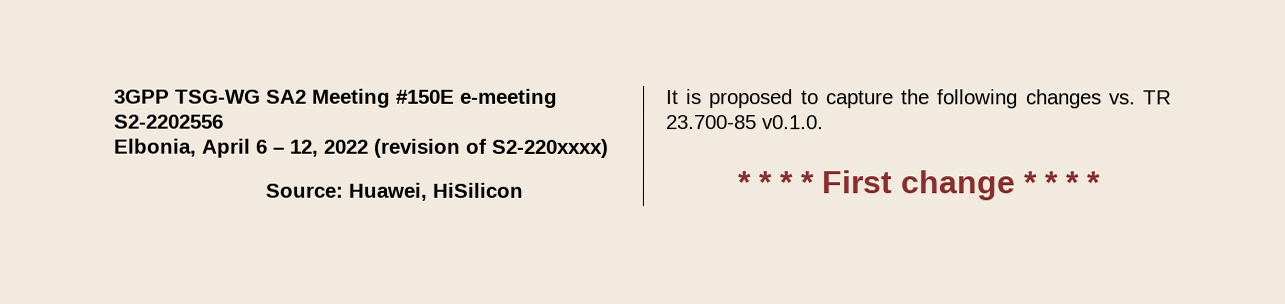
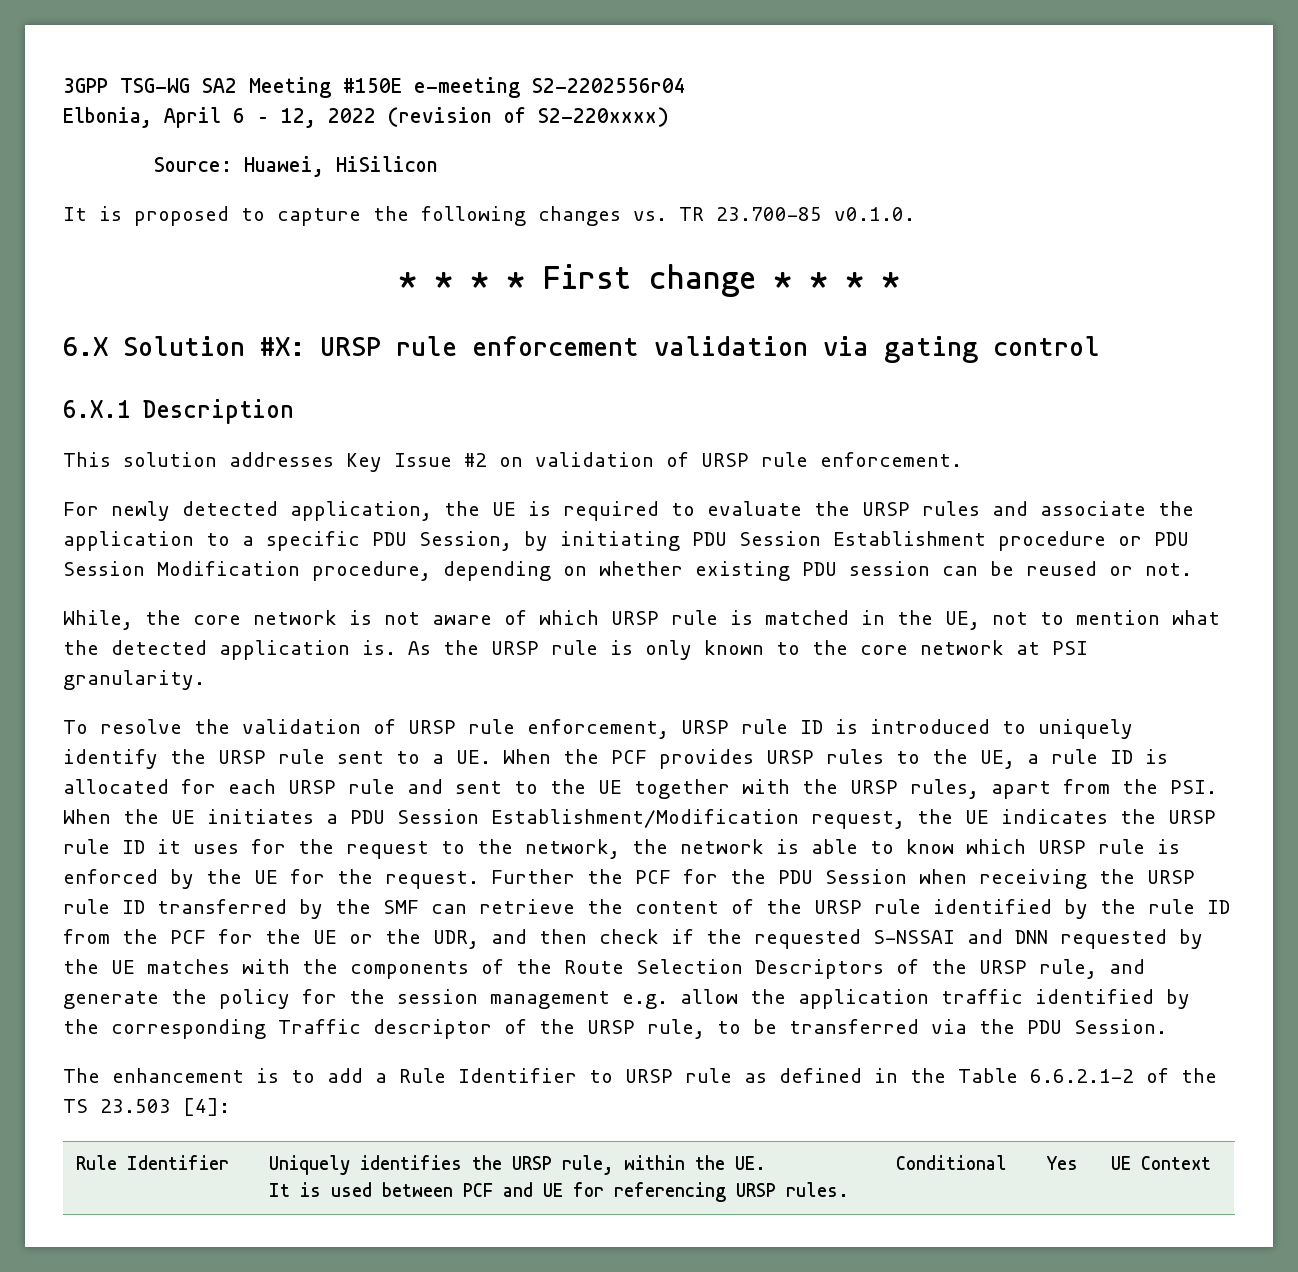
- 3GPP TSG-WG SA2 Meeting #150E e-meeting S2-2202556
+ 3GPP TSG-WG SA2 Meeting #150E e-meeting S2-2202556r04
+ 6.X Solution #X: URSP rule enforcement validation via gating control
+ 6.X.1 Description
+ This solution addresses Key Issue #2 on validation of URSP rule enforcement.
+ For newly detected application, the UE is required to evaluate the URSP rules and associate the application to a specific PDU Session, by initiating PDU Session Establishment procedure or PDU Session Modification procedure, depending on whether existing PDU session can be reused or not.
+ While, the core network is not aware of which URSP rule is matched in the UE, not to mention what the detected application is. As the URSP rule is only known to the core network at PSI granularity.
+ To resolve the validation of URSP rule enforcement, URSP rule ID is introduced to uniquely identify the URSP rule sent to a UE. When the PCF provides URSP rules to the UE, a rule ID is allocated for each URSP rule and sent to the UE together with the URSP rules, apart from the PSI. When the UE initiates a PDU Session Establishment/Modification request, the UE indicates the URSP rule ID it uses for the request to the network, the network is able to know which URSP rule is enforced by the UE for the request. Further the PCF for the PDU Session when receiving the URSP rule ID transferred by the SMF can retrieve the content of the URSP rule identified by the rule ID from the PCF for the UE or the UDR, and then check if the requested S-NSSAI and DNN requested by the UE matches with the components of the Route Selection Descriptors of the URSP rule, and generate the policy for the session management e.g. allow the application traffic identified by the corresponding Traffic descriptor of the URSP rule, to be transferred via the PDU Session.
+ The enhancement is to add a Rule Identifier to URSP rule as defined in the Table 6.6.2.1-2 of the TS 23.503 [4]:
+ Rule Identifier | Uniquely identifies the URSP rule, within the UE.
+ It is used between PCF and UE for referencing URSP rules. | Conditional | Yes | UE Context

